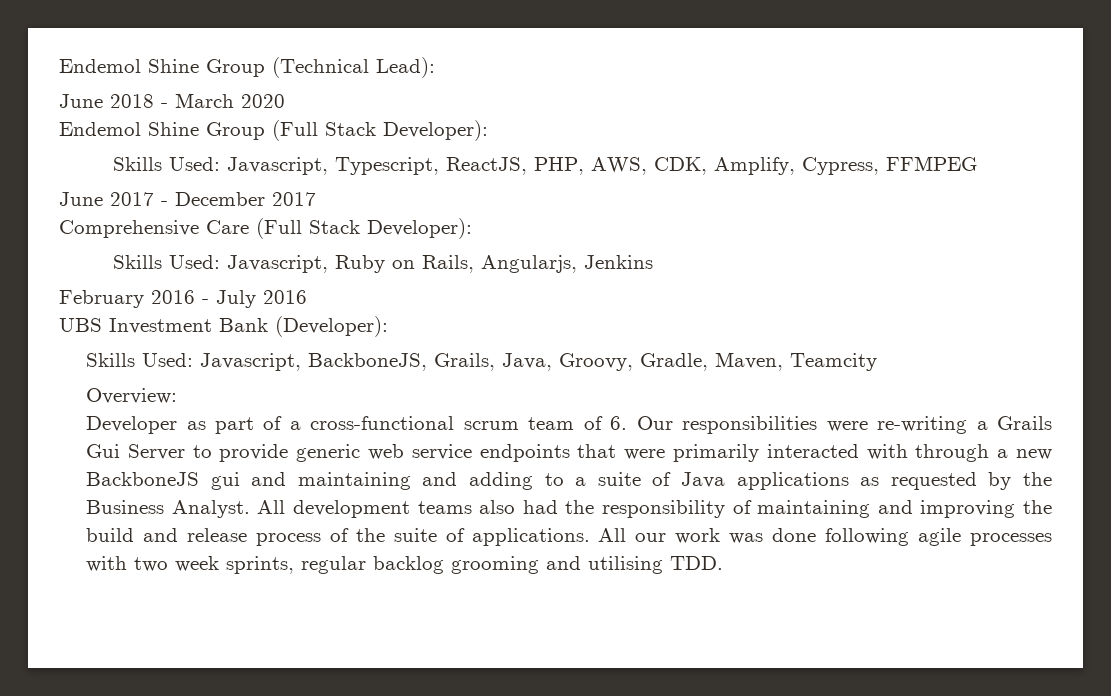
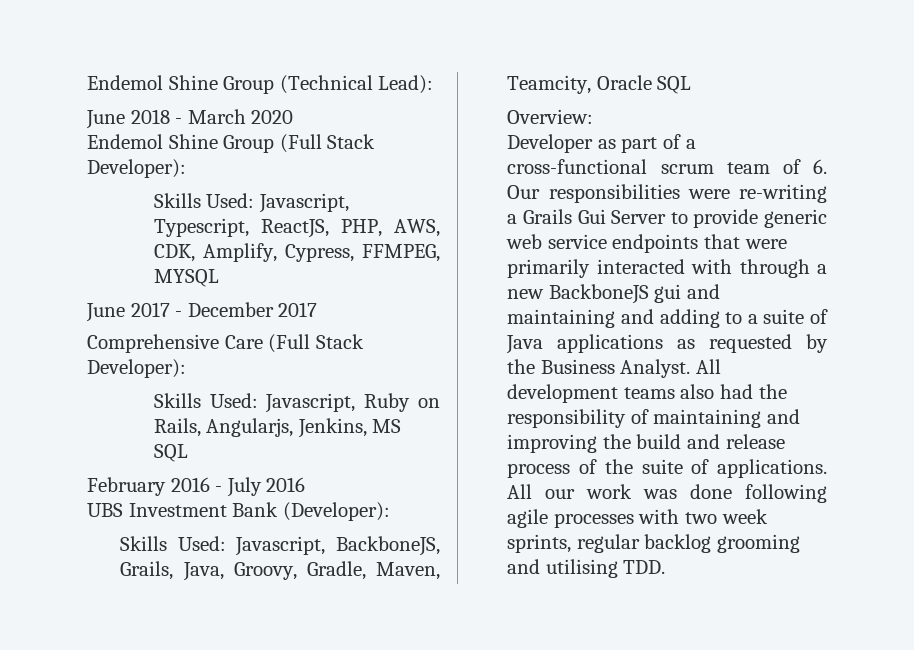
- Skills Used: Javascript, Typescript, ReactJS, PHP, AWS, CDK, Amplify, Cypress, FFMPEG
+ Skills Used: Javascript, Typescript, ReactJS, PHP, AWS, CDK, Amplify, Cypress, FFMPEG, MYSQL
- Skills Used: Javascript, Ruby on Rails, Angularjs, Jenkins
+ Skills Used: Javascript, Ruby on Rails, Angularjs, Jenkins, MS SQL
- Skills Used: Javascript, BackboneJS, Grails, Java, Groovy, Gradle, Maven, Teamcity
+ Skills Used: Javascript, BackboneJS, Grails, Java, Groovy, Gradle, Maven, Teamcity, Oracle SQL

